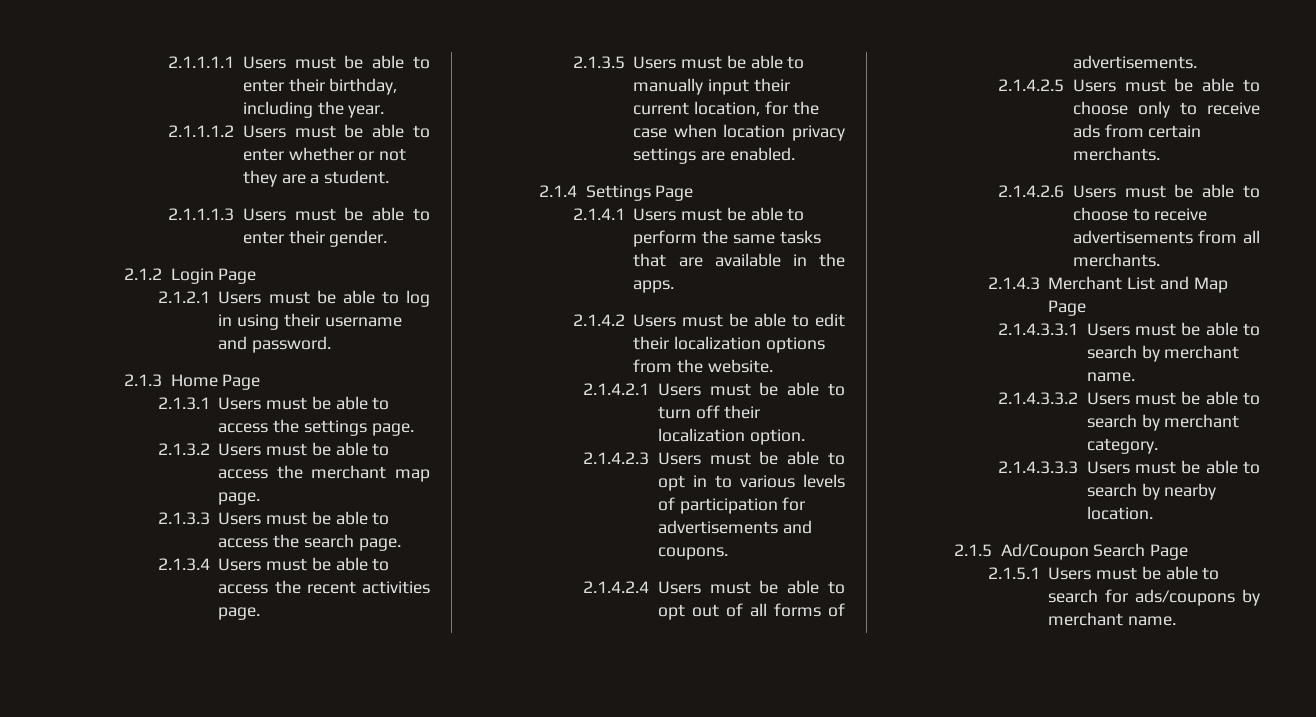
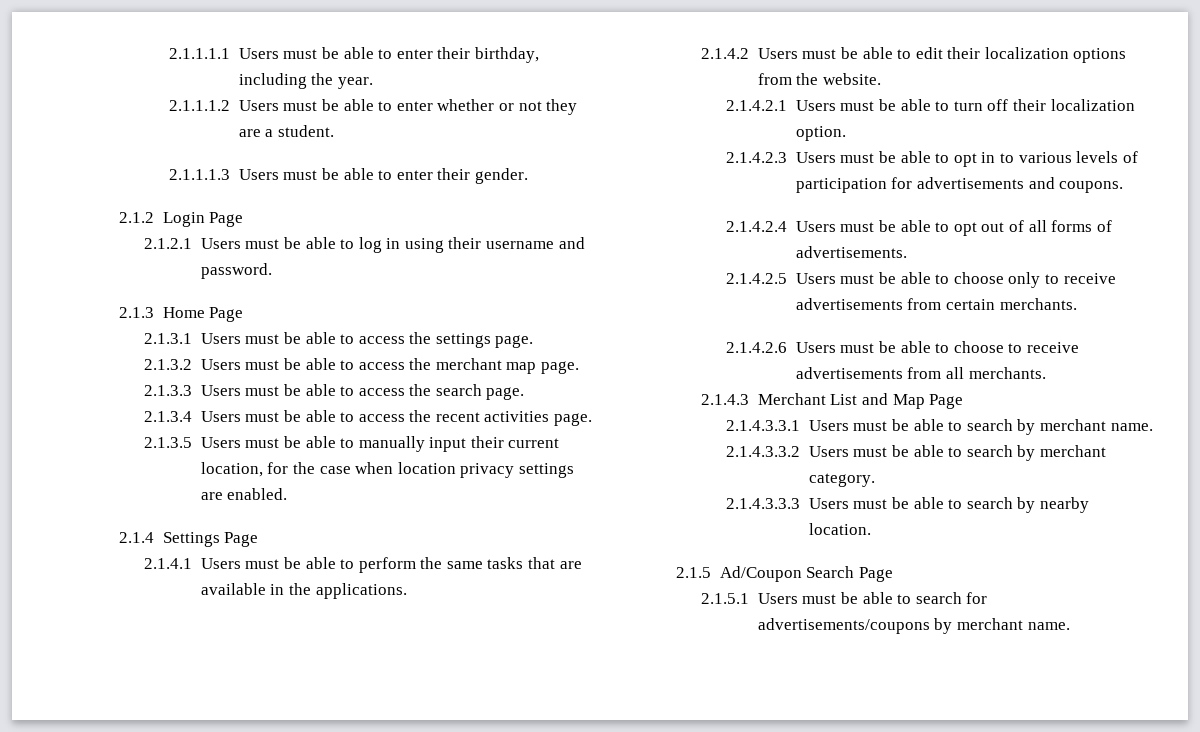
- 2.1.4.1 Users must be able to perform the same tasks that are available in the apps.
+ 2.1.4.1 Users must be able to perform the same tasks that are available in the applications.
- 2.1.4.2.5 Users must be able to choose only to receive ads from certain merchants.
+ 2.1.4.2.5 Users must be able to choose only to receive advertisements from certain merchants.
- 2.1.5.1 Users must be able to search for ads/coupons by merchant name.
+ 2.1.5.1 Users must be able to search for advertisements/coupons by merchant name.

